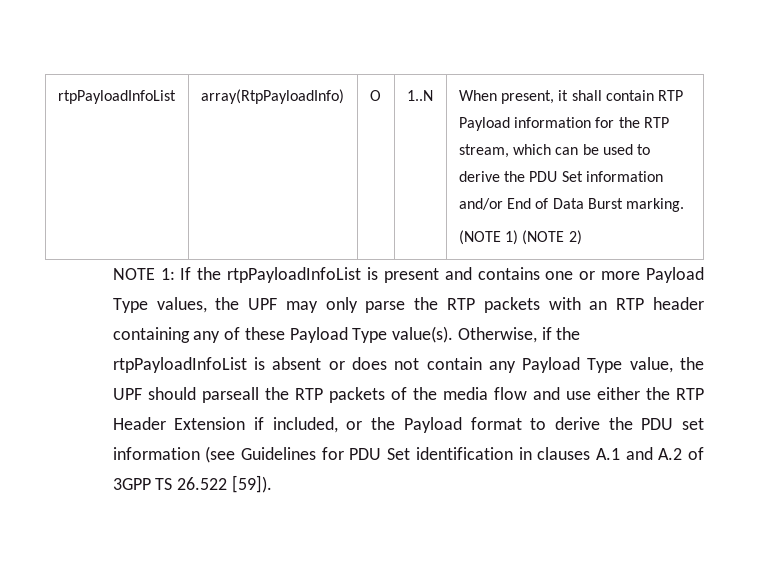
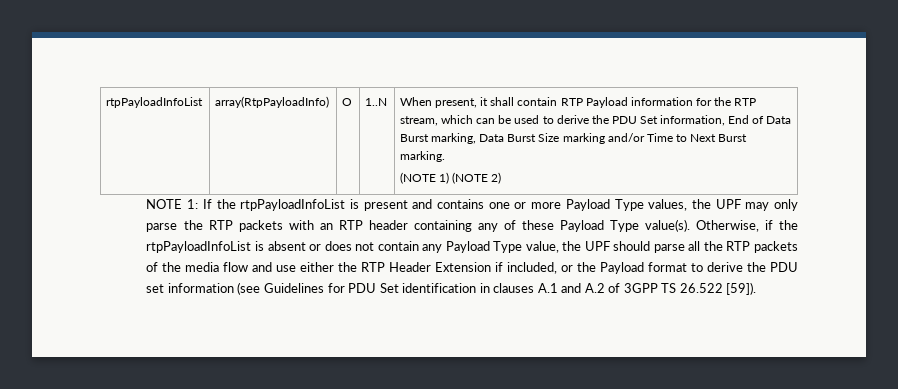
- When present, it shall contain RTP Payload information for the RTP stream, which can be used to derive the PDU Set information and/or End of Data Burst marking.
+ When present, it shall contain RTP Payload information for the RTP stream, which can be used to derive the PDU Set information, End of Data Burst marking, Data Burst Size marking and/or Time to Next Burst marking.
- Otherwise, if the rtpPayloadInfoList is absent or does not contain any Payload Type value, the UPF should parseall the RTP packets of the media flow and use either the RTP Header Extension if included, or the Payload format to derive the PDU set information (see Guidelines for PDU Set identification in clauses A.1 and A.2 of 3GPP TS 26.522 [59]).
+ Otherwise, if the rtpPayloadInfoList is absent or does not contain any Payload Type value, the UPF should parse all the RTP packets of the media flow and use either the RTP Header Extension if included, or the Payload format to derive the PDU set information (see Guidelines for PDU Set identification in clauses A.1 and A.2 of 3GPP TS 26.522 [59]).

